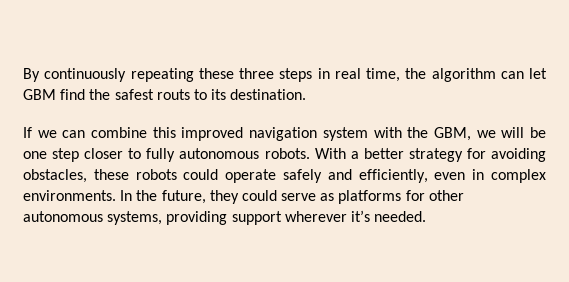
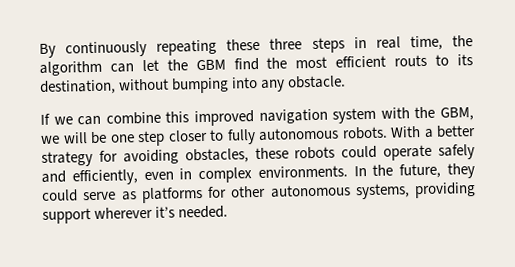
- By continuously repeating these three steps in real time, the algorithm can let GBM find the safest routs to its destination.
+ By continuously repeating these three steps in real time, the algorithm can let the GBM find the most efficient routs to its destination, without bumping into any obstacle.

